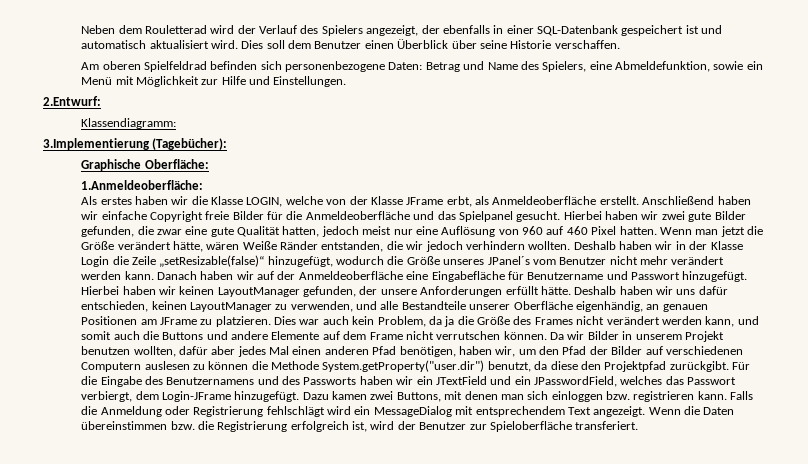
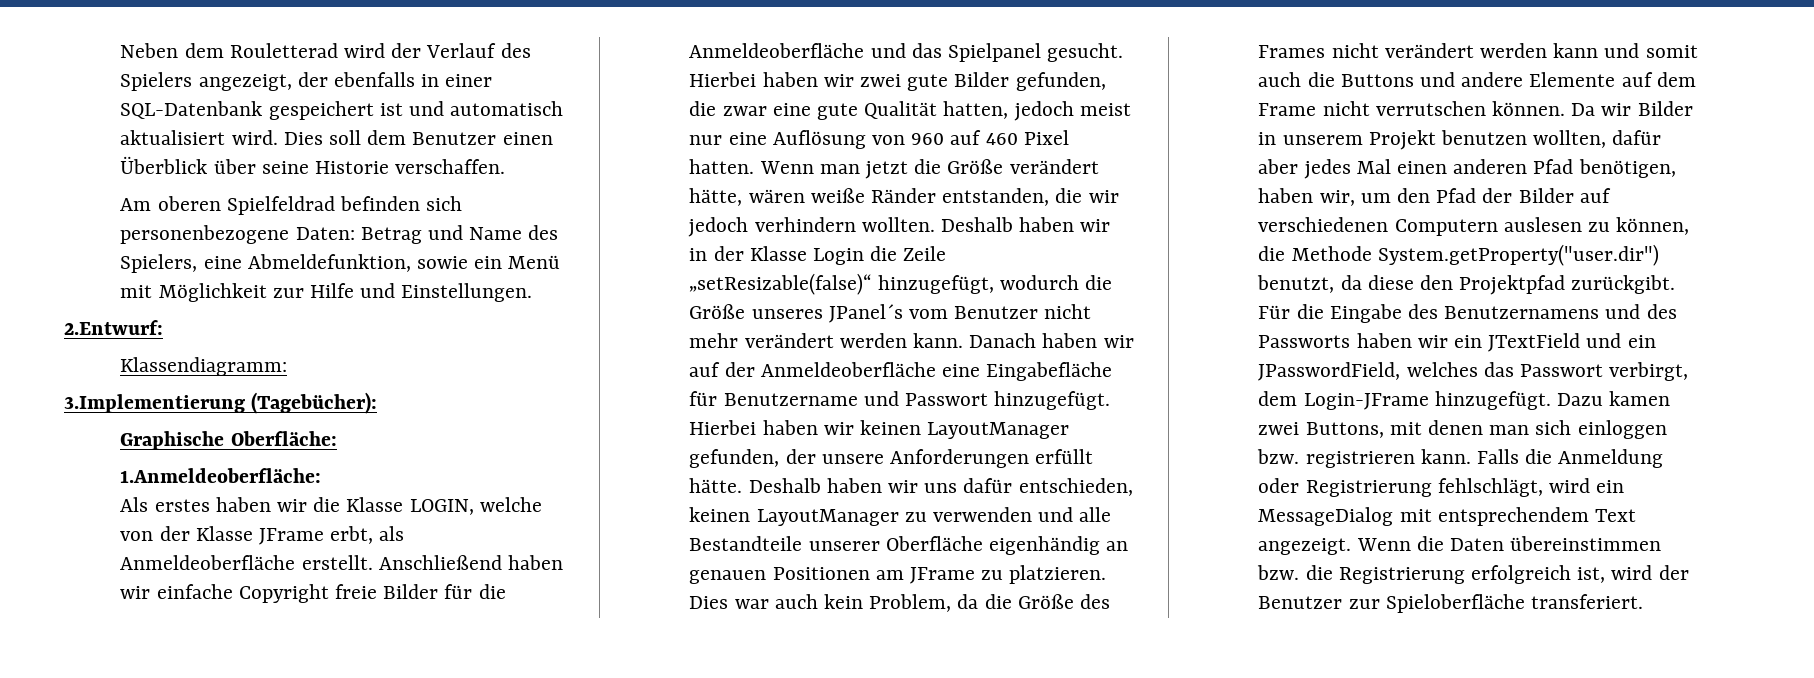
- Wenn man jetzt die Größe verändert hätte, wären Weiße Ränder entstanden, die wir jedoch verhindern wollten.
+ Wenn man jetzt die Größe verändert hätte, wären weiße Ränder entstanden, die wir jedoch verhindern wollten.
- Deshalb haben wir uns dafür entschieden, keinen LayoutManager zu verwenden, und alle Bestandteile unserer Oberfläche eigenhändig, an genauen Positionen am JFrame zu platzieren.
+ Deshalb haben wir uns dafür entschieden, keinen LayoutManager zu verwenden und alle Bestandteile unserer Oberfläche eigenhändig an genauen Positionen am JFrame zu platzieren.
- Dies war auch kein Problem, da ja die Größe des Frames nicht verändert werden kann, und somit auch die Buttons und andere Elemente auf dem Frame nicht verrutschen können.
+ Dies war auch kein Problem, da die Größe des Frames nicht verändert werden kann und somit auch die Buttons und andere Elemente auf dem Frame nicht verrutschen können.
- Da wir Bilder in unserem Projekt benutzen wollten, dafür aber jedes Mal einen anderen Pfad benötigen, haben wir, um den Pfad der Bilder auf verschiedenen Computern auslesen zu können die Methode System.getProperty("user.dir") benutzt, da diese den Projektpfad zurückgibt.
+ Da wir Bilder in unserem Projekt benutzen wollten, dafür aber jedes Mal einen anderen Pfad benötigen, haben wir, um den Pfad der Bilder auf verschiedenen Computern auslesen zu können, die Methode System.getProperty("user.dir") benutzt, da diese den Projektpfad zurückgibt.
- Für die Eingabe des Benutzernamens und des Passworts haben wir ein JTextField und ein JPasswordField, welches das Passwort verbiergt, dem Login-JFrame hinzugefügt.
+ Für die Eingabe des Benutzernamens und des Passworts haben wir ein JTextField und ein JPasswordField, welches das Passwort verbirgt, dem Login-JFrame hinzugefügt.
- Falls die Anmeldung oder Registrierung fehlschlägt wird ein MessageDialog mit entsprechendem Text angezeigt.
+ Falls die Anmeldung oder Registrierung fehlschlägt, wird ein MessageDialog mit entsprechendem Text angezeigt.

